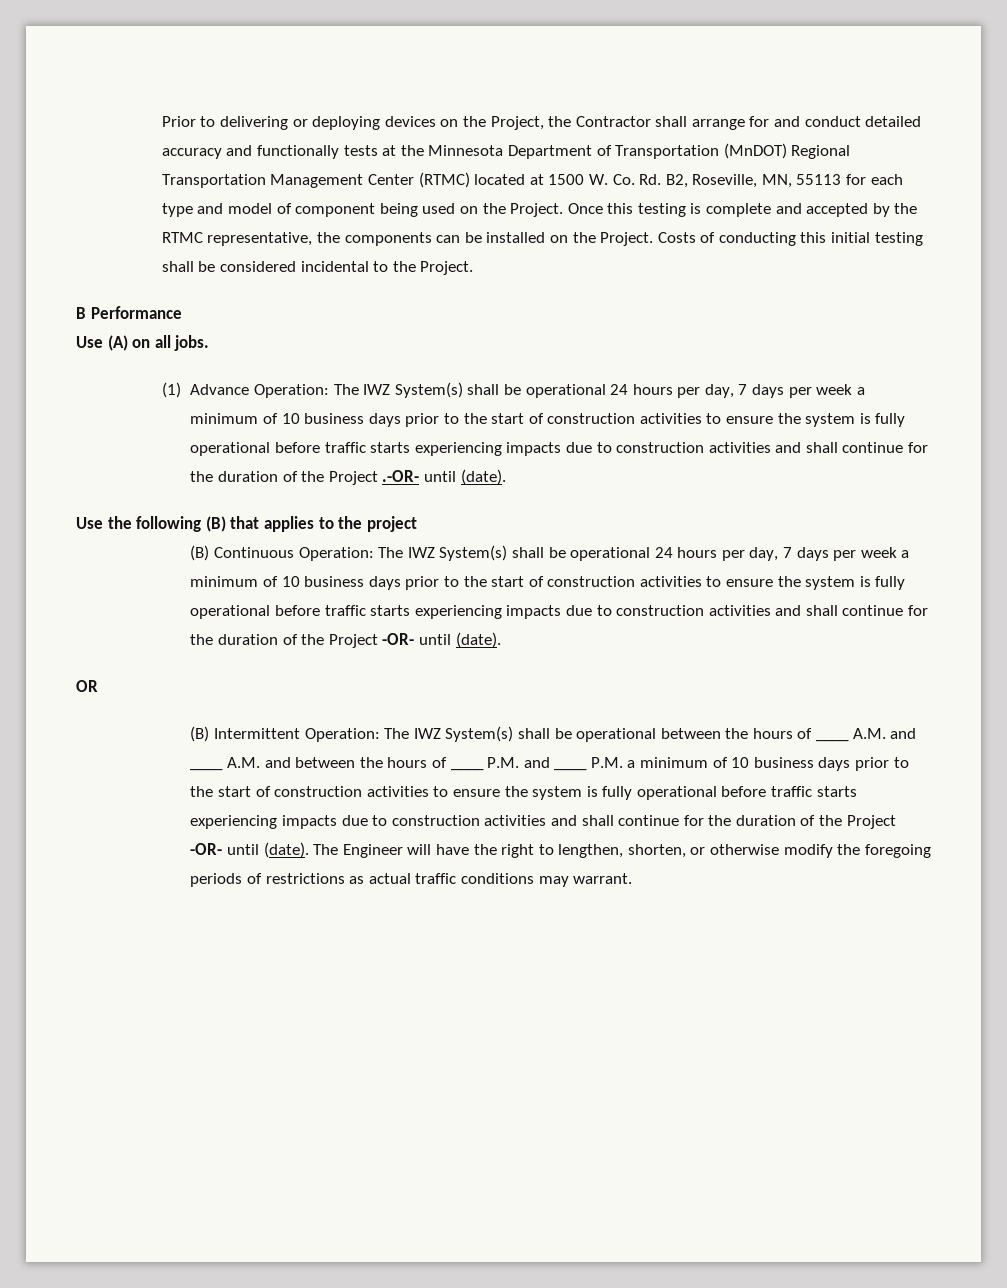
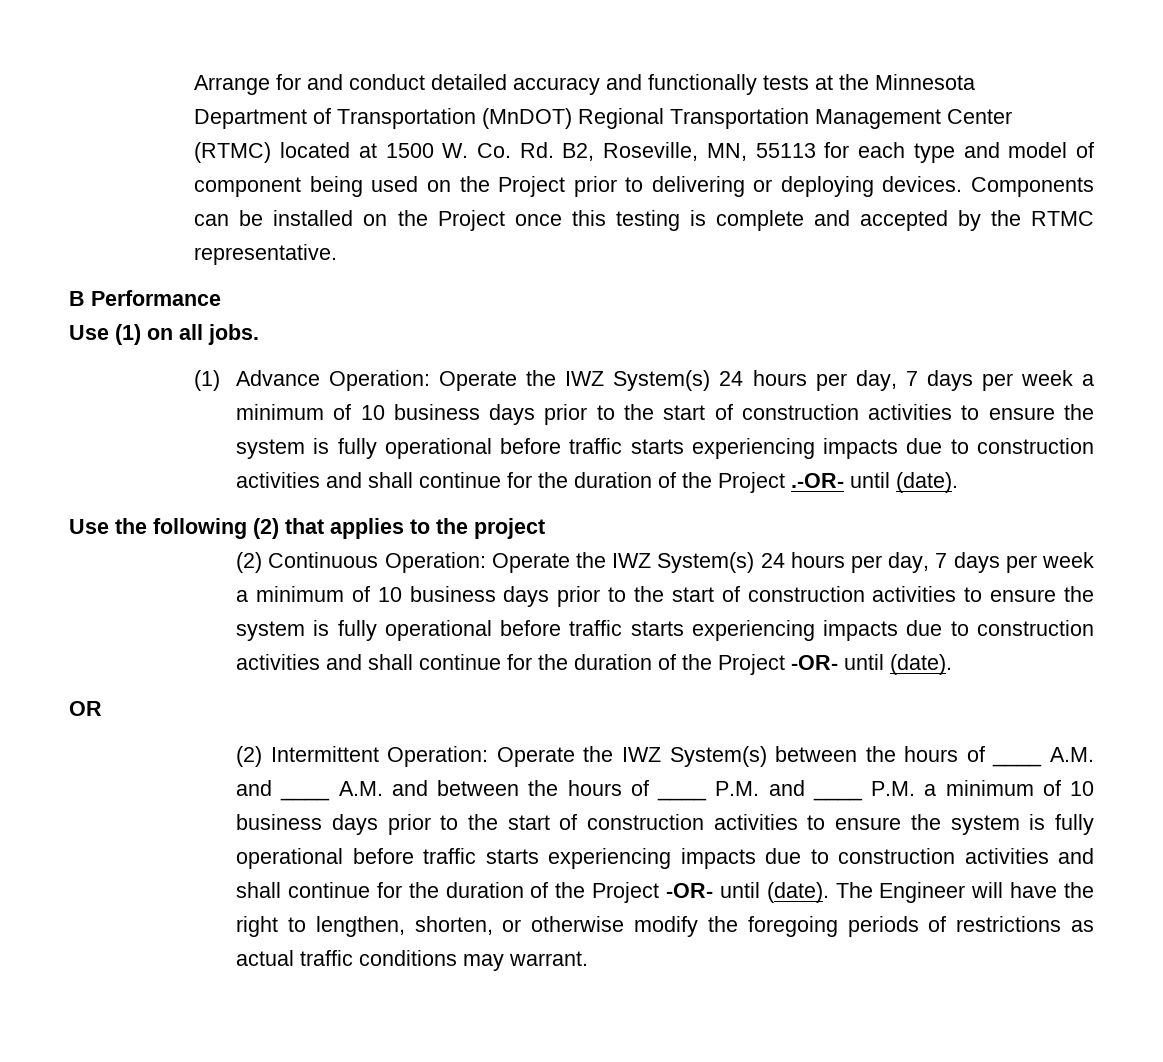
- Prior to delivering or deploying devices on the Project, the Contractor shall arrange for and conduct detailed accuracy and functionally tests at the Minnesota Department of Transportation (MnDOT) Regional Transportation Management Center (RTMC) located at 1500 W. Co. Rd. B2, Roseville, MN, 55113 for each type and model of component being used on the Project. Once this testing is complete and accepted by the RTMC representative, the components can be installed on the Project. Costs of conducting this initial testing shall be considered incidental to the Project.
+ Arrange for and conduct detailed accuracy and functionally tests at the Minnesota Department of Transportation (MnDOT) Regional Transportation Management Center (RTMC) located at 1500 W. Co. Rd. B2, Roseville, MN, 55113 for each type and model of component being used on the Project prior to delivering or deploying devices. Components can be installed on the Project once this testing is complete and accepted by the RTMC representative.
- Use (A) on all jobs.
+ Use (1) on all jobs.
- (1) Advance Operation: The IWZ System(s) shall be operational 24 hours per day, 7 days per week a minimum of 10 business days prior to the start of construction activities to ensure the system is fully operational before traffic starts experiencing impacts due to construction activities and shall continue for the duration of the Project .-OR- until (date).
+ (1) Advance Operation: Operate the IWZ System(s) 24 hours per day, 7 days per week a minimum of 10 business days prior to the start of construction activities to ensure the system is fully operational before traffic starts experiencing impacts due to construction activities and shall continue for the duration of the Project .-OR- until (date).
- Use the following (B) that applies to the project
+ Use the following (2) that applies to the project
- (B) Continuous Operation: The IWZ System(s) shall be operational 24 hours per day, 7 days per week a minimum of 10 business days prior to the start of construction activities to ensure the system is fully operational before traffic starts experiencing impacts due to construction activities and shall continue for the duration of the Project -OR- until (date).
+ (2) Continuous Operation: Operate the IWZ System(s) 24 hours per day, 7 days per week a minimum of 10 business days prior to the start of construction activities to ensure the system is fully operational before traffic starts experiencing impacts due to construction activities and shall continue for the duration of the Project -OR- until (date).
- (B) Intermittent Operation:
+ (2) Intermittent Operation:
- The IWZ System(s) shall be operational between the hours of ____ A.M. and ____ A.M. and between the hours of ____ P.M. and ____ P.M. a minimum of 10 business days prior to the start of construction activities to ensure the system is fully operational before traffic starts experiencing impacts due to construction activities and shall continue for the duration of the Project -OR- until (date).
+ Operate the IWZ System(s) between the hours of ____ A.M. and ____ A.M. and between the hours of ____ P.M. and ____ P.M. a minimum of 10 business days prior to the start of construction activities to ensure the system is fully operational before traffic starts experiencing impacts due to construction activities and shall continue for the duration of the Project -OR- until (date).

